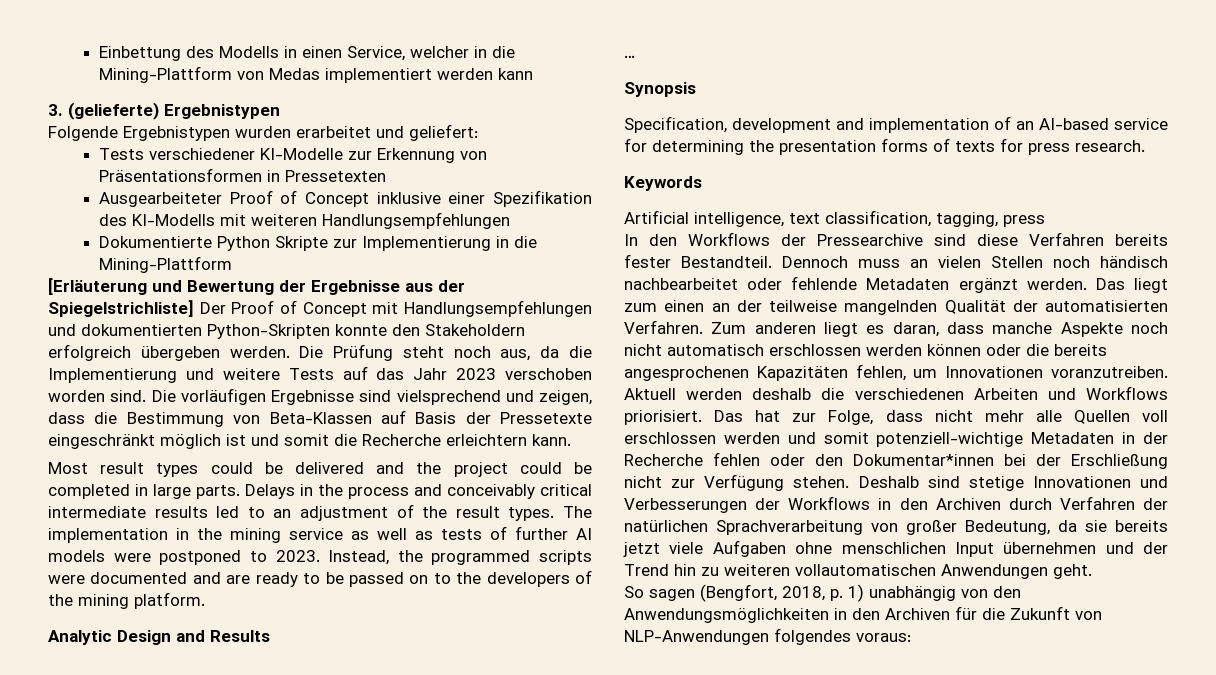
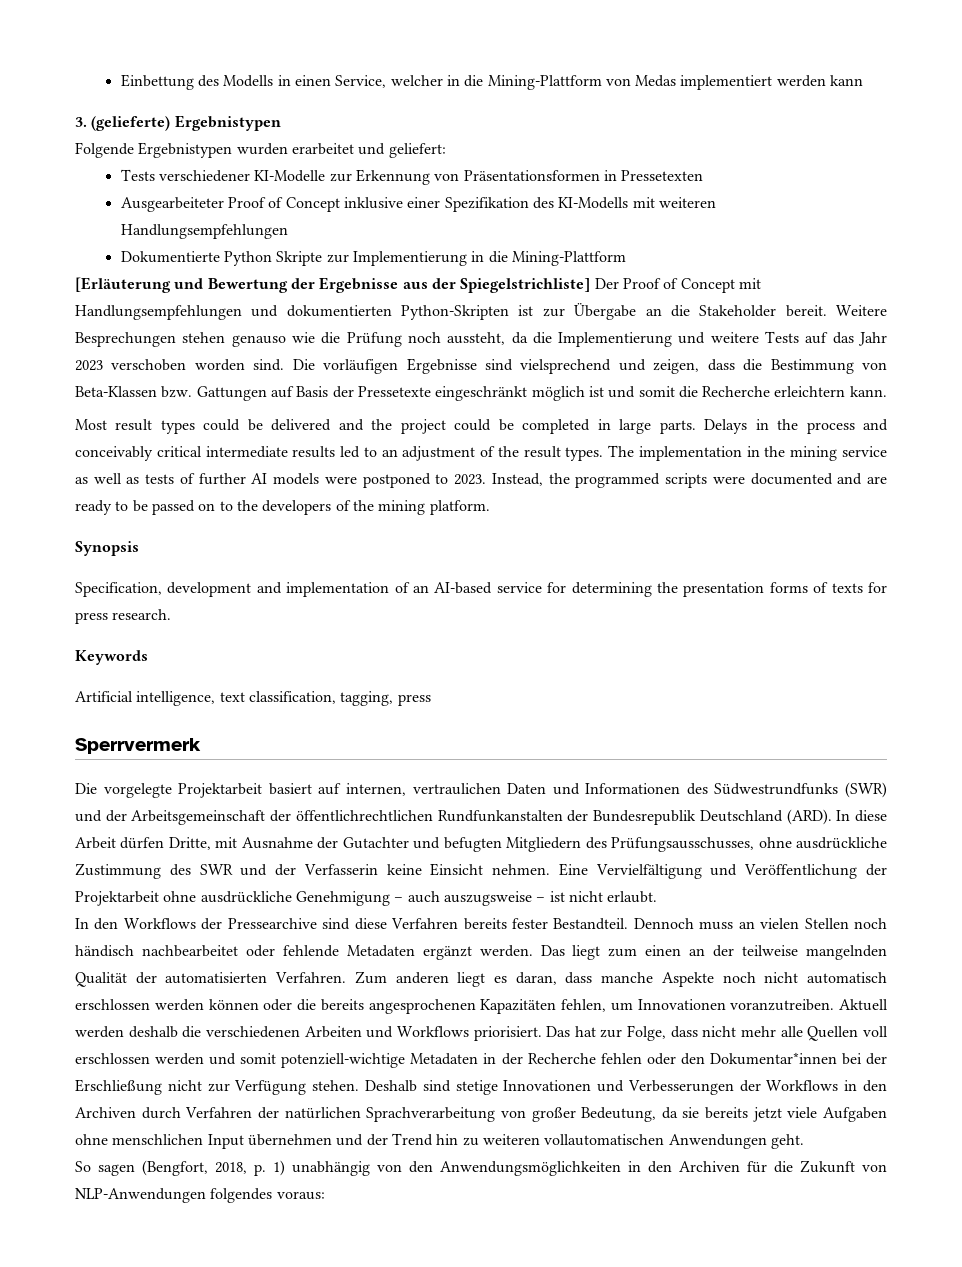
- [Erläuterung und Bewertung der Ergebnisse aus der Spiegelstrichliste] Der Proof of Concept mit Handlungsempfehlungen und dokumentierten Python-Skripten konnte den Stakeholdern erfolgreich übergeben werden. Die Prüfung steht noch aus, da die Implementierung und weitere Tests auf das Jahr 2023 verschoben worden sind.
+ [Erläuterung und Bewertung der Ergebnisse aus der Spiegelstrichliste] Der Proof of Concept mit Handlungsempfehlungen und dokumentierten Python-Skripten ist zur Übergabe an die Stakeholder bereit. Weitere Besprechungen stehen genauso wie die Prüfung noch aussteht, da die Implementierung und weitere Tests auf das Jahr 2023 verschoben worden sind.
- Die vorläufigen Ergebnisse sind vielsprechend und zeigen, dass die Bestimmung von Beta-Klassen auf Basis der Pressetexte eingeschränkt möglich ist und somit die Recherche erleichtern kann.
+ Die vorläufigen Ergebnisse sind vielsprechend und zeigen, dass die Bestimmung von Beta-Klassen bzw. Gattungen auf Basis der Pressetexte eingeschränkt möglich ist und somit die Recherche erleichtern kann.
- Analytic Design and Results
- …
+ Sperrvermerk
+ Die vorgelegte Projektarbeit basiert auf internen, vertraulichen Daten und Informationen des Südwestrundfunks (SWR) und der Arbeitsgemeinschaft der öffentlichrechtlichen Rundfunkanstalten der Bundesrepublik Deutschland (ARD). In diese Arbeit dürfen Dritte, mit Ausnahme der Gutachter und befugten Mitgliedern des Prüfungsausschusses, ohne ausdrückliche Zustimmung des SWR und der Verfasserin keine Einsicht nehmen. Eine Vervielfältigung und Veröffentlichung der Projektarbeit ohne ausdrückliche Genehmigung – auch auszugsweise – ist nicht erlaubt.

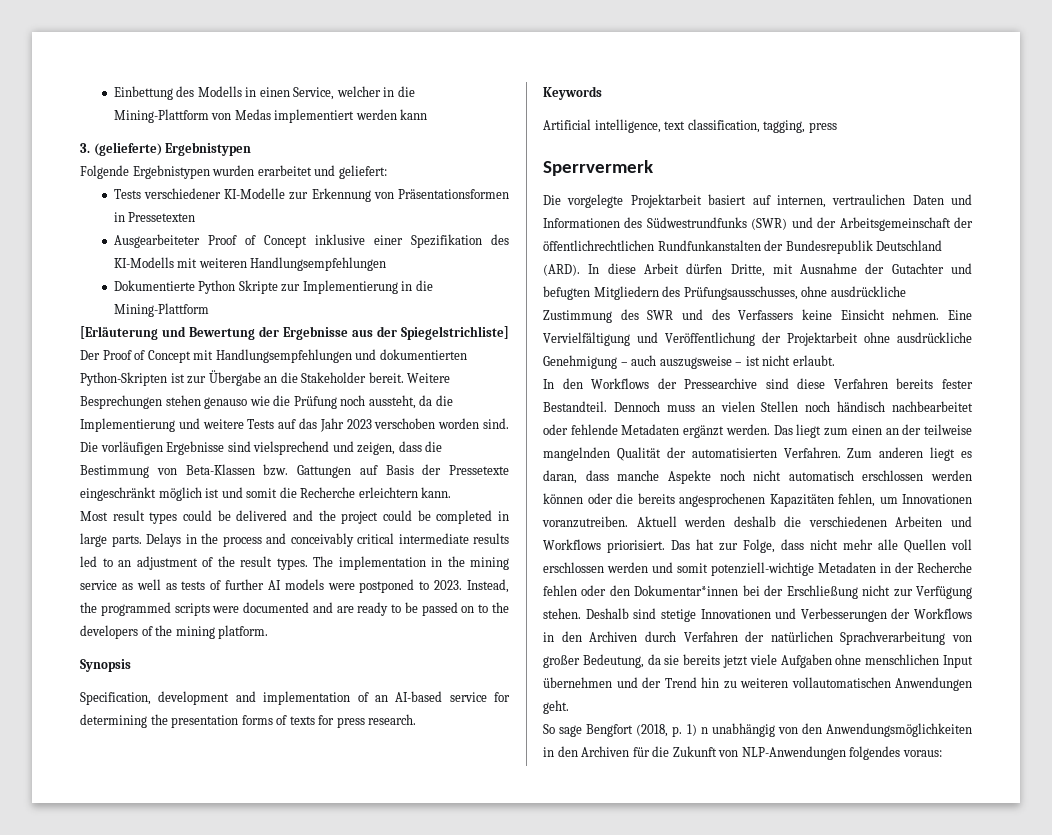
- In diese Arbeit dürfen Dritte, mit Ausnahme der Gutachter und befugten Mitgliedern des Prüfungsausschusses, ohne ausdrückliche Zustimmung des SWR und der Verfasserin keine Einsicht nehmen.
+ In diese Arbeit dürfen Dritte, mit Ausnahme der Gutachter und befugten Mitgliedern des Prüfungsausschusses, ohne ausdrückliche Zustimmung des SWR und des Verfassers keine Einsicht nehmen.
- So sagen (Bengfort, 2018, p. 1) unabhängig von den Anwendungsmöglichkeiten in den Archiven für die Zukunft von NLP-Anwendungen folgendes voraus:
+ So sage Bengfort (2018, p. 1) n unabhängig von den Anwendungsmöglichkeiten in den Archiven für die Zukunft von NLP-Anwendungen folgendes voraus:

